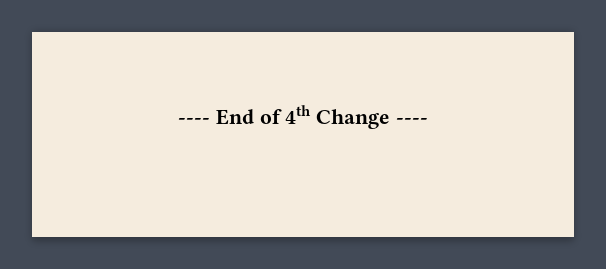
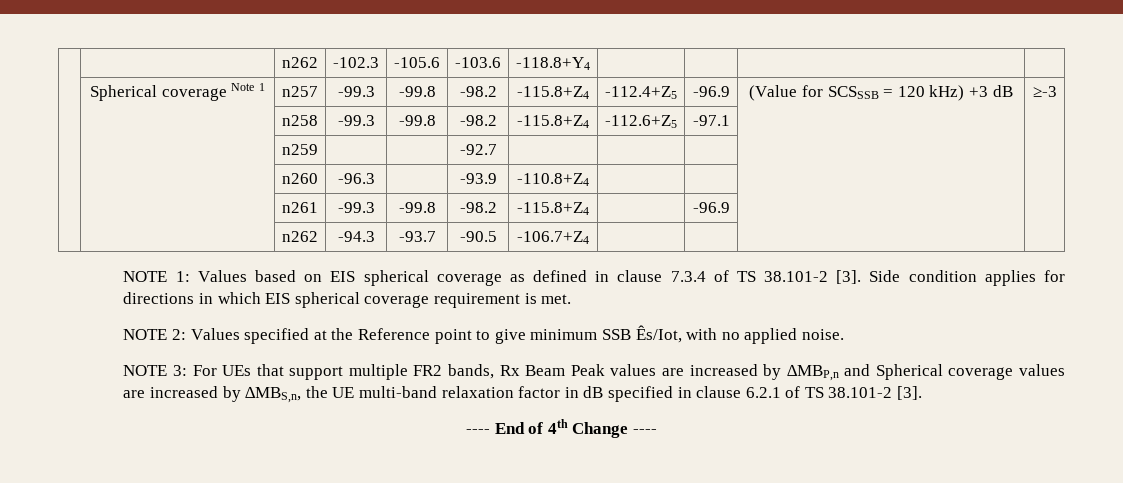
+ | | n262 | -102.3 | -105.6 | -103.6 | -118.8+Y4 | | | |
+ | Spherical coverage Note 1 | n257 | -99.3 | -99.8 | -98.2 | -115.8+Z4 | -112.4+Z5 | -96.9 | (Value for SCSSSB = 120 kHz) +3 dB | ≥-3
+ | | n258 | -99.3 | -99.8 | -98.2 | -115.8+Z4 | -112.6+Z5 | -97.1 | |
+ | | n259 | | | -92.7 | | | | |
+ | | n260 | -96.3 | | -93.9 | -110.8+Z4 | | | |
+ | | n261 | -99.3 | -99.8 | -98.2 | -115.8+Z4 | | -96.9 | |
+ | | n262 | -94.3 | -93.7 | -90.5 | -106.7+Z4 | | | |
+ NOTE 1: Values based on EIS spherical coverage as defined in clause 7.3.4 of TS 38.101-2 [3]. Side condition applies for directions in which EIS spherical coverage requirement is met.
+ NOTE 2: Values specified at the Reference point to give minimum SSB Ês/Iot, with no applied noise.
+ NOTE 3: For UEs that support multiple FR2 bands, Rx Beam Peak values are increased by ∆MBP,n and Spherical coverage values are increased by ∆MBS,n, the UE multi-band relaxation factor in dB specified in clause 6.2.1 of TS 38.101-2 [3].

